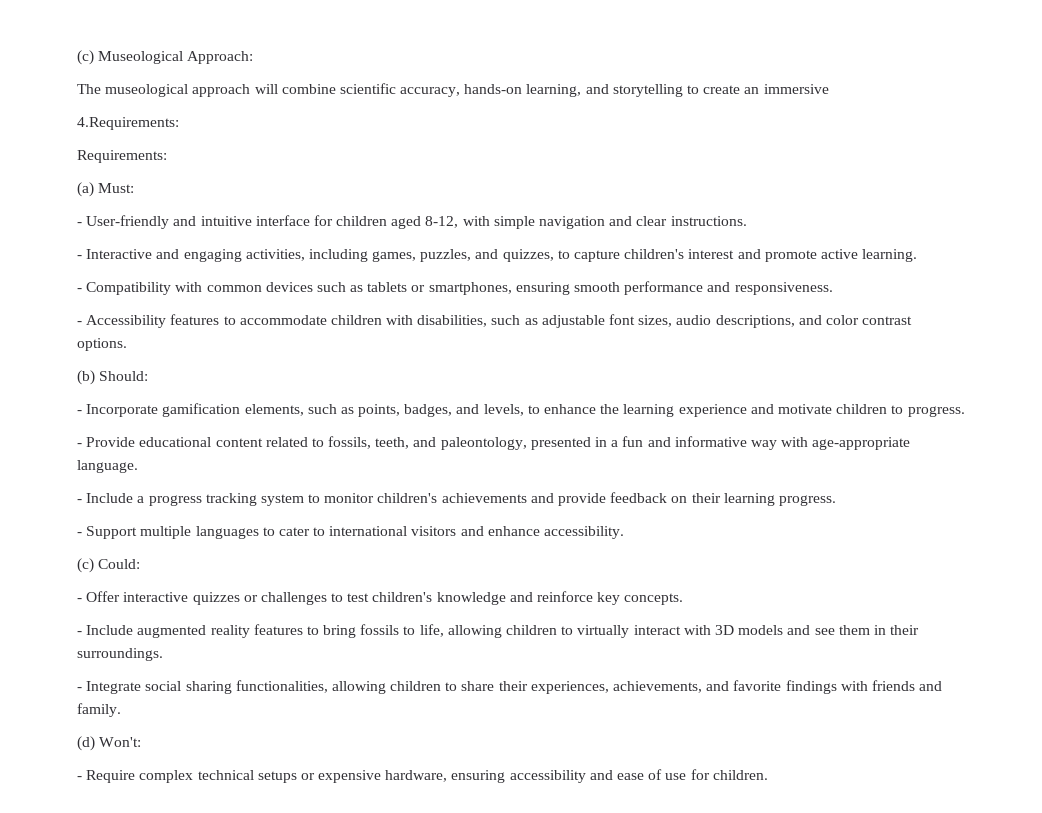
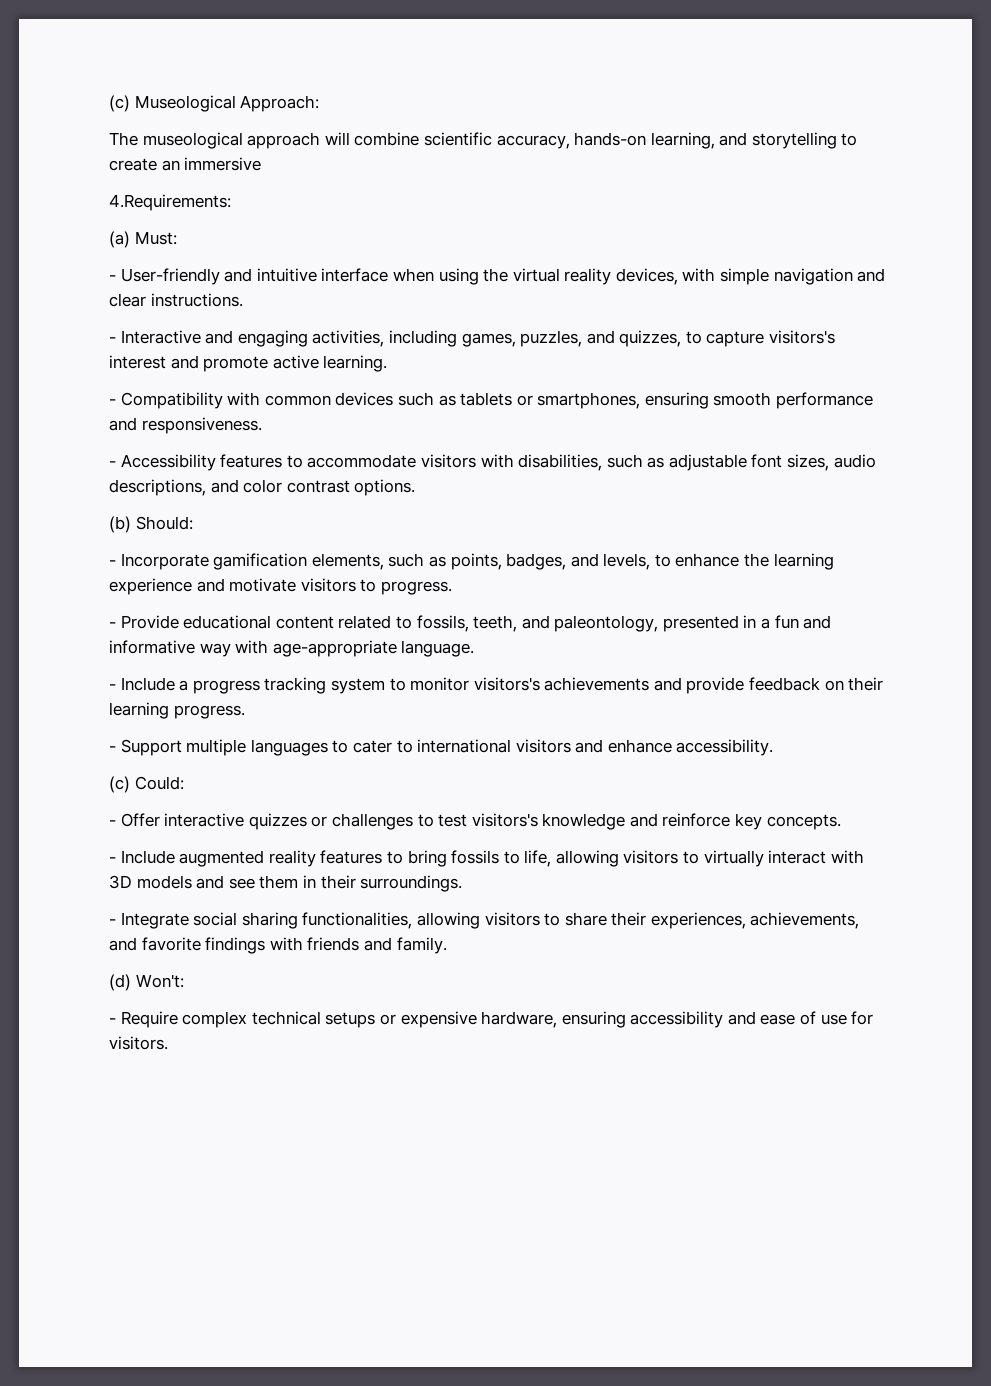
- Requirements:
- - User-friendly and intuitive interface for children aged 8-12, with simple navigation and clear instructions.
+ - User-friendly and intuitive interface when using the virtual reality devices, with simple navigation and clear instructions.
- - Interactive and engaging activities, including games, puzzles, and quizzes, to capture children's interest and promote active learning.
+ - Interactive and engaging activities, including games, puzzles, and quizzes, to capture visitors's interest and promote active learning.
- - Accessibility features to accommodate children with disabilities, such as adjustable font sizes, audio descriptions, and color contrast options.
+ - Accessibility features to accommodate visitors with disabilities, such as adjustable font sizes, audio descriptions, and color contrast options.
- - Incorporate gamification elements, such as points, badges, and levels, to enhance the learning experience and motivate children to progress.
+ - Incorporate gamification elements, such as points, badges, and levels, to enhance the learning experience and motivate visitors to progress.
- - Include a progress tracking system to monitor children's achievements and provide feedback on their learning progress.
+ - Include a progress tracking system to monitor visitors's achievements and provide feedback on their learning progress.
- - Offer interactive quizzes or challenges to test children's knowledge and reinforce key concepts.
+ - Offer interactive quizzes or challenges to test visitors's knowledge and reinforce key concepts.
- - Include augmented reality features to bring fossils to life, allowing children to virtually interact with 3D models and see them in their surroundings.
+ - Include augmented reality features to bring fossils to life, allowing visitors to virtually interact with 3D models and see them in their surroundings.
- - Integrate social sharing functionalities, allowing children to share their experiences, achievements, and favorite findings with friends and family.
+ - Integrate social sharing functionalities, allowing visitors to share their experiences, achievements, and favorite findings with friends and family.
- - Require complex technical setups or expensive hardware, ensuring accessibility and ease of use for children.
+ - Require complex technical setups or expensive hardware, ensuring accessibility and ease of use for visitors.

